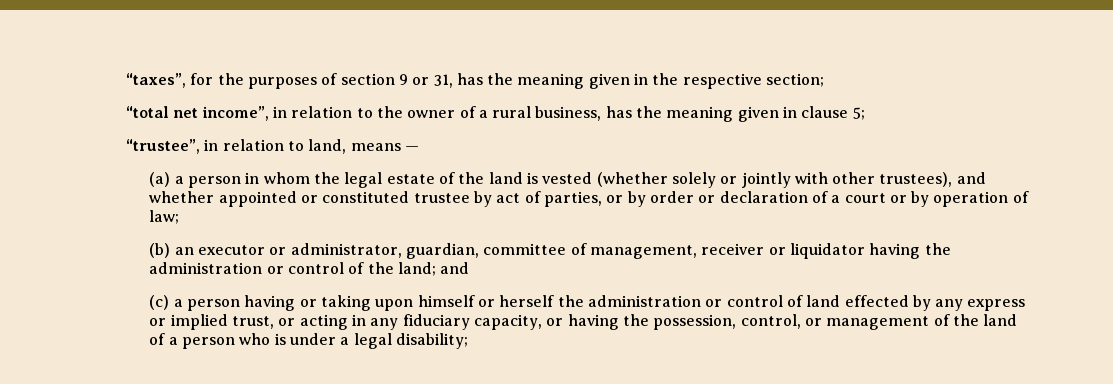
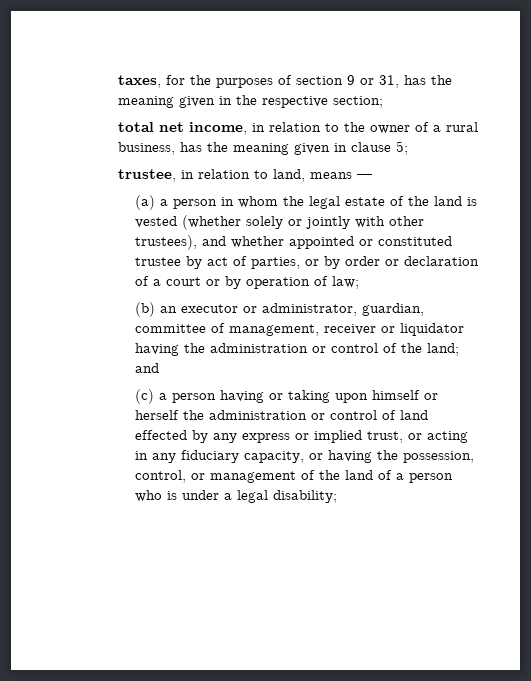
- “taxes”, for the purposes of section 9 or 31, has the meaning given in the respective section;
+ taxes, for the purposes of section 9 or 31, has the meaning given in the respective section;
- “total net income”, in relation to the owner of a rural business, has the meaning given in clause 5;
+ total net income, in relation to the owner of a rural business, has the meaning given in clause 5;
- “trustee”, in relation to land, means —
+ trustee, in relation to land, means —

